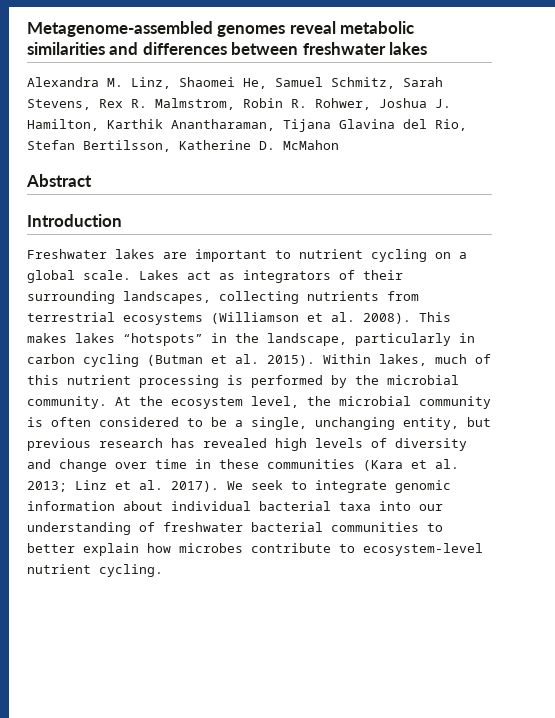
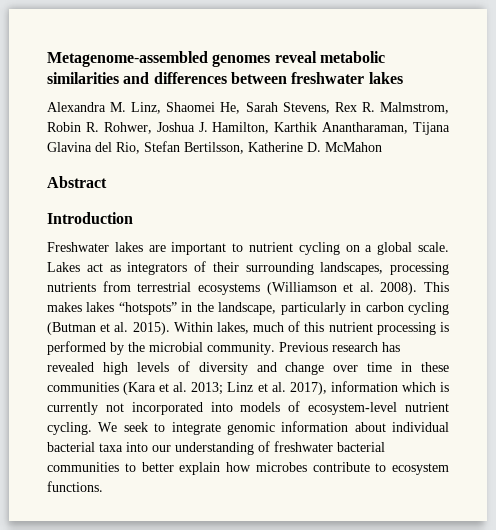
- Alexandra M. Linz, Shaomei He, Samuel Schmitz, Sarah Stevens, Rex R. Malmstrom, Robin R. Rohwer, Joshua J. Hamilton, Karthik Anantharaman, Tijana Glavina del Rio, Stefan Bertilsson, Katherine D. McMahon
+ Alexandra M. Linz, Shaomei He, Sarah Stevens, Rex R. Malmstrom, Robin R. Rohwer, Joshua J. Hamilton, Karthik Anantharaman, Tijana Glavina del Rio, Stefan Bertilsson, Katherine D. McMahon
- Lakes act as integrators of their surrounding landscapes, collecting nutrients from terrestrial ecosystems (Williamson et al. 2008).
+ Lakes act as integrators of their surrounding landscapes, processing nutrients from terrestrial ecosystems (Williamson et al. 2008).
- At the ecosystem level, the microbial community is often considered to be a single, unchanging entity, but previous research has revealed high levels of diversity and change over time in these communities (Kara et al. 2013; Linz et al. 2017).
+ Previous research has revealed high levels of diversity and change over time in these communities (Kara et al. 2013; Linz et al. 2017), information which is currently not incorporated into models of ecosystem-level nutrient cycling.
- We seek to integrate genomic information about individual bacterial taxa into our understanding of freshwater bacterial communities to better explain how microbes contribute to ecosystem-level nutrient cycling.
+ We seek to integrate genomic information about individual bacterial taxa into our understanding of freshwater bacterial communities to better explain how microbes contribute to ecosystem functions.

